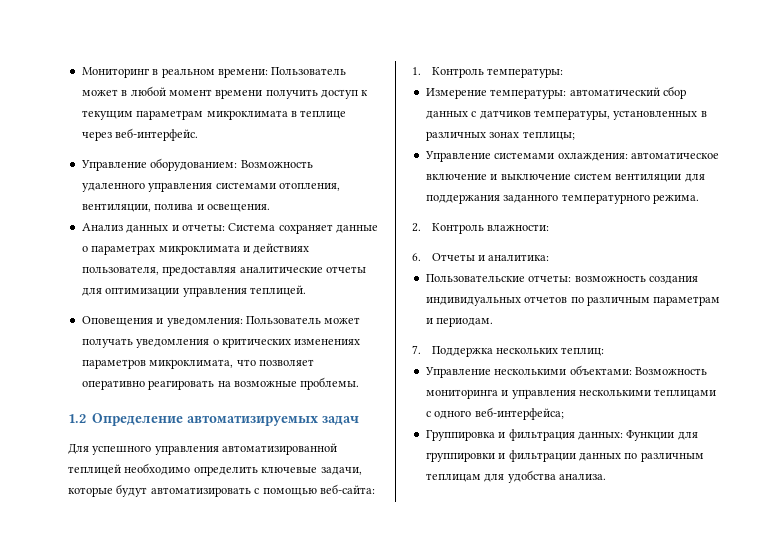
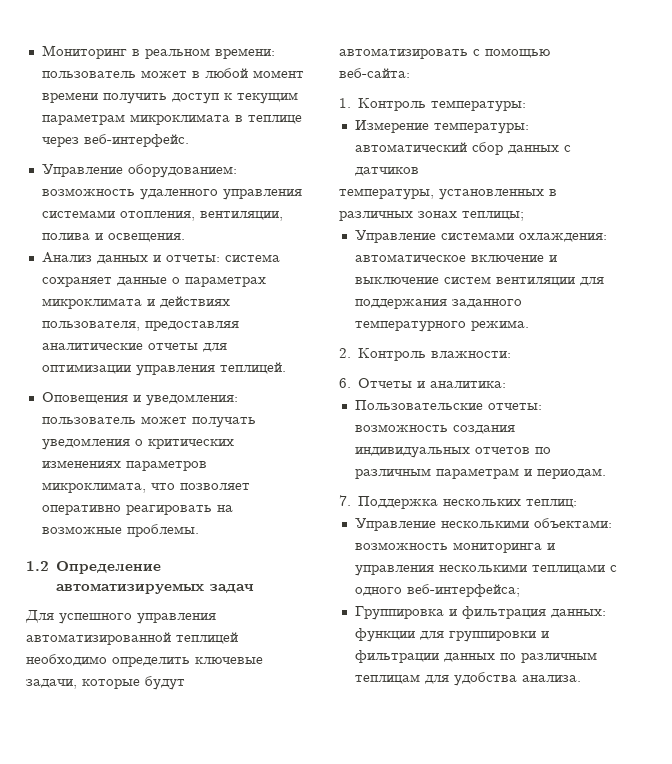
- Мониторинг в реальном времени: Пользователь может в любой момент времени получить доступ к текущим параметрам микроклимата в теплице через веб-интерфейс.
+ Мониторинг в реальном времени: пользователь может в любой момент времени получить доступ к текущим параметрам микроклимата в теплице через веб-интерфейс.
- Управление оборудованием: Возможность удаленного управления системами отопления, вентиляции, полива и освещения.
+ Управление оборудованием: возможность удаленного управления системами отопления, вентиляции, полива и освещения.
- Анализ данных и отчеты: Система сохраняет данные о параметрах микроклимата и действиях пользователя, предоставляя аналитические отчеты для оптимизации управления теплицей.
+ Анализ данных и отчеты: система сохраняет данные о параметрах микроклимата и действиях пользователя, предоставляя аналитические отчеты для оптимизации управления теплицей.
- Оповещения и уведомления: Пользователь может получать уведомления о критических изменениях параметров микроклимата, что позволяет оперативно реагировать на возможные проблемы.
+ Оповещения и уведомления: пользователь может получать уведомления о критических изменениях параметров микроклимата, что позволяет оперативно реагировать на возможные проблемы.
- Измерение температуры: автоматический сбор данных с датчиков температуры, установленных в различных зонах теплицы;
+ Измерение температуры: автоматический сбор данных с датчиков
+ температуры, установленных в различных зонах теплицы;
- Управление несколькими объектами: Возможность мониторинга и управления несколькими теплицами с одного веб-интерфейса;
+ Управление несколькими объектами: возможность мониторинга и управления несколькими теплицами с одного веб-интерфейса;
- Группировка и фильтрация данных: Функции для группировки и фильтрации данных по различным теплицам для удобства анализа.
+ Группировка и фильтрация данных: функции для группировки и фильтрации данных по различным теплицам для удобства анализа.

